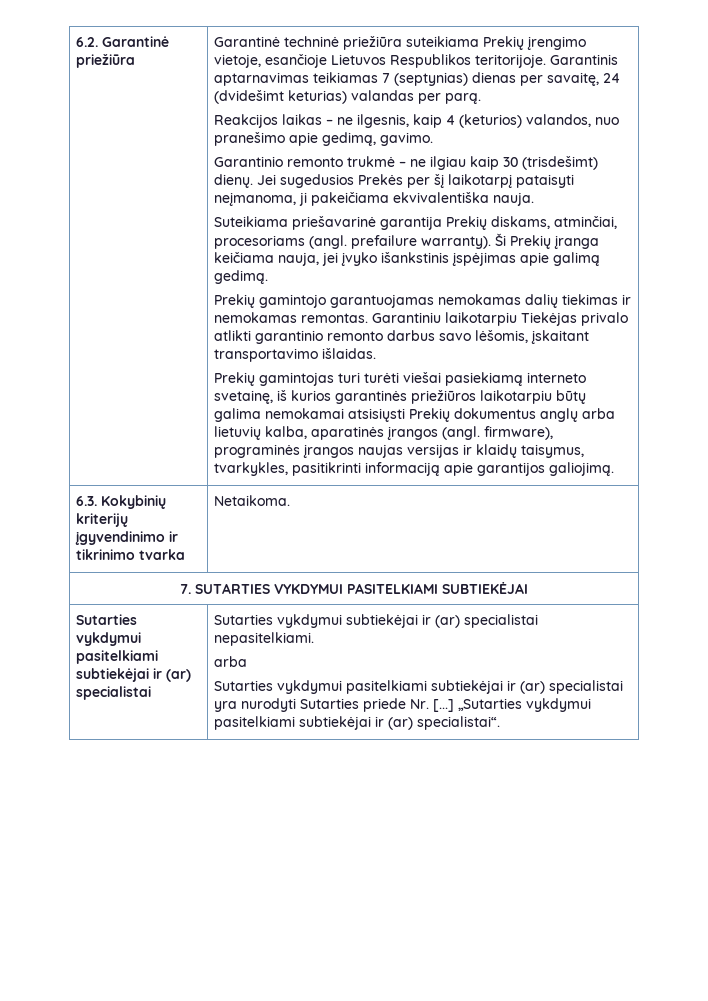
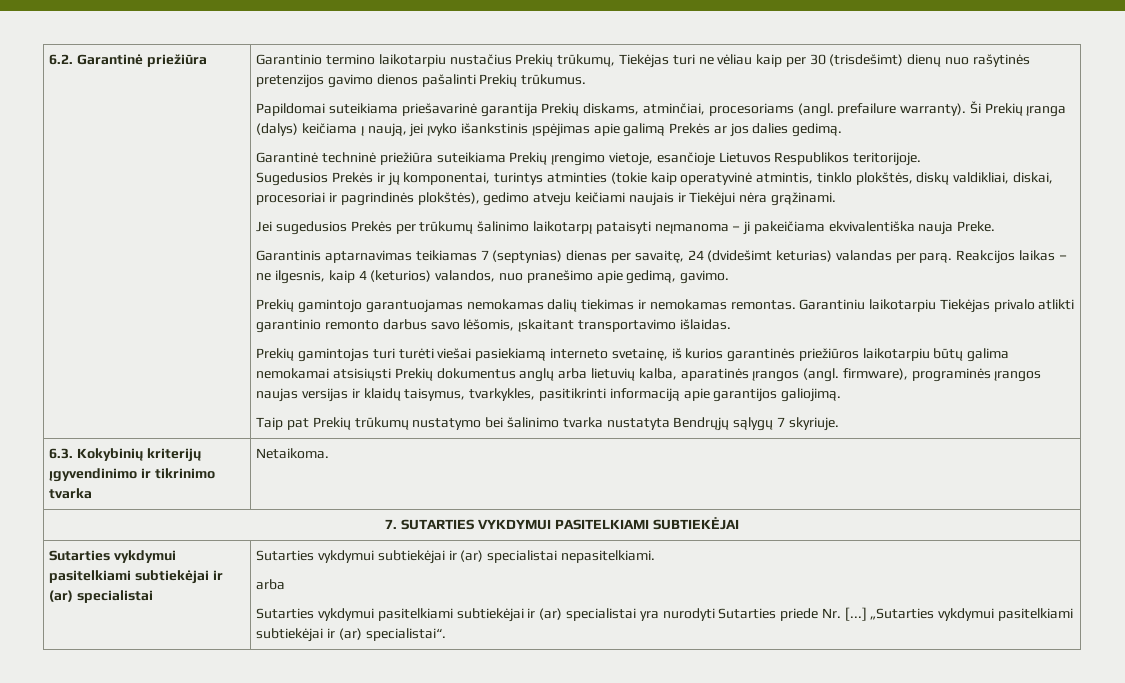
+ Garantinio termino laikotarpiu nustačius Prekių trūkumų, Tiekėjas turi ne vėliau kaip per 30 (trisdešimt) dienų nuo rašytinės pretenzijos gavimo dienos pašalinti Prekių trūkumus.
+ Papildomai suteikiama priešavarinė garantija Prekių diskams, atminčiai, procesoriams (angl. prefailure warranty). Ši Prekių įranga (dalys) keičiama į naują, jei įvyko išankstinis įspėjimas apie galimą Prekės ar jos dalies gedimą.
- Garantinė techninė priežiūra suteikiama Prekių įrengimo vietoje, esančioje Lietuvos Respublikos teritorijoje. Garantinis aptarnavimas teikiamas 7 (septynias) dienas per savaitę, 24 (dvidešimt keturias) valandas per parą.
- Reakcijos laikas – ne ilgesnis, kaip 4 (keturios) valandos, nuo pranešimo apie gedimą, gavimo.
+ Garantinė techninė priežiūra suteikiama Prekių įrengimo vietoje, esančioje Lietuvos Respublikos teritorijoje.
+ Sugedusios Prekės ir jų komponentai, turintys atminties (tokie kaip operatyvinė atmintis, tinklo plokštės, diskų valdikliai, diskai, procesoriai ir pagrindinės plokštės), gedimo atveju keičiami naujais ir Tiekėjui nėra grąžinami.
+ Jei sugedusios Prekės per trūkumų šalinimo laikotarpį pataisyti neįmanoma – ji pakeičiama ekvivalentiška nauja Preke.
+ Garantinis aptarnavimas teikiamas 7 (septynias) dienas per savaitę, 24 (dvidešimt keturias) valandas per parą. Reakcijos laikas – ne ilgesnis, kaip 4 (keturios) valandos, nuo pranešimo apie gedimą, gavimo.
- Garantinio remonto trukmė – ne ilgiau kaip 30 (trisdešimt) dienų. Jei sugedusios Prekės per šį laikotarpį pataisyti neįmanoma, ji pakeičiama ekvivalentiška nauja.
- Suteikiama priešavarinė garantija Prekių diskams, atminčiai, procesoriams (angl. prefailure warranty). Ši Prekių įranga keičiama nauja, jei įvyko išankstinis įspėjimas apie galimą gedimą.
+ Taip pat Prekių trūkumų nustatymo bei šalinimo tvarka nustatyta Bendrųjų sąlygų 7 skyriuje.

